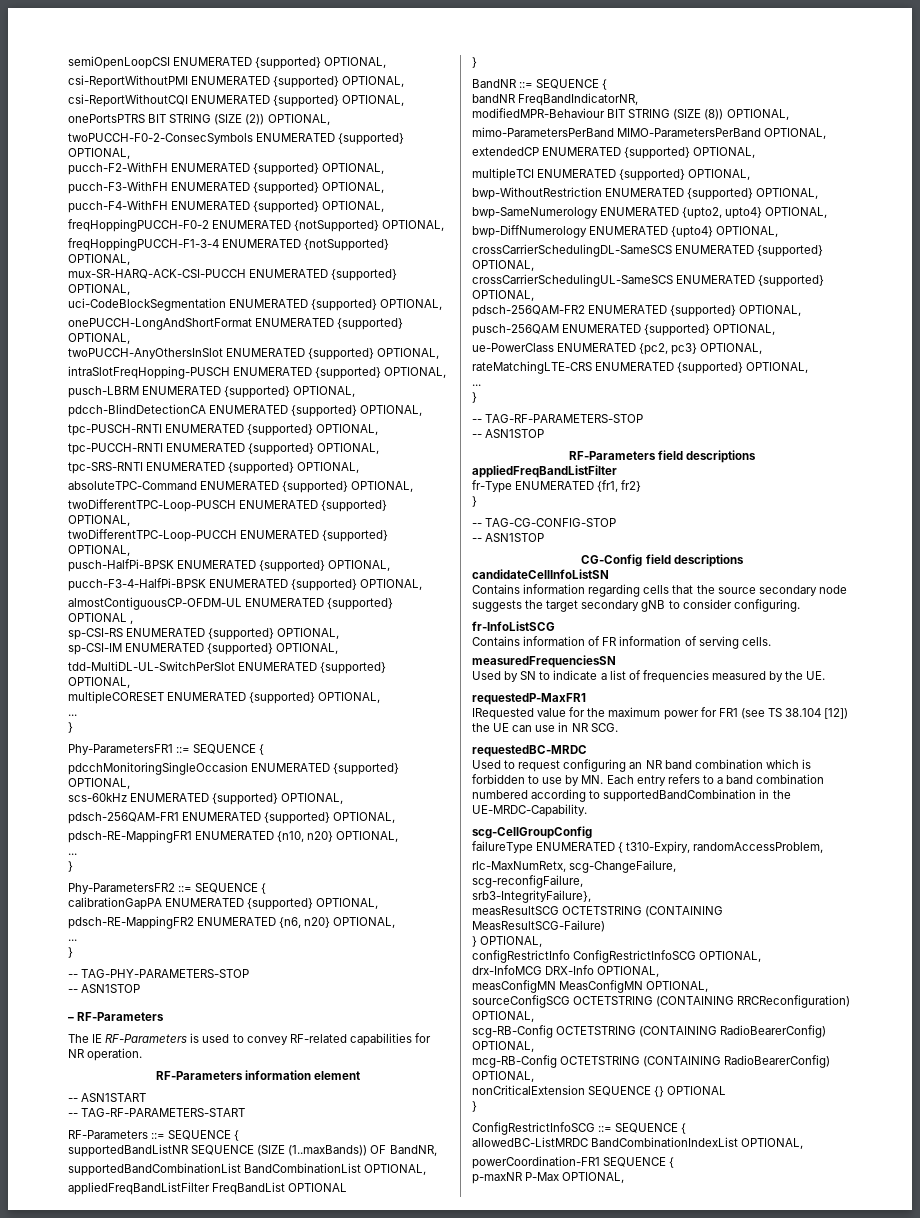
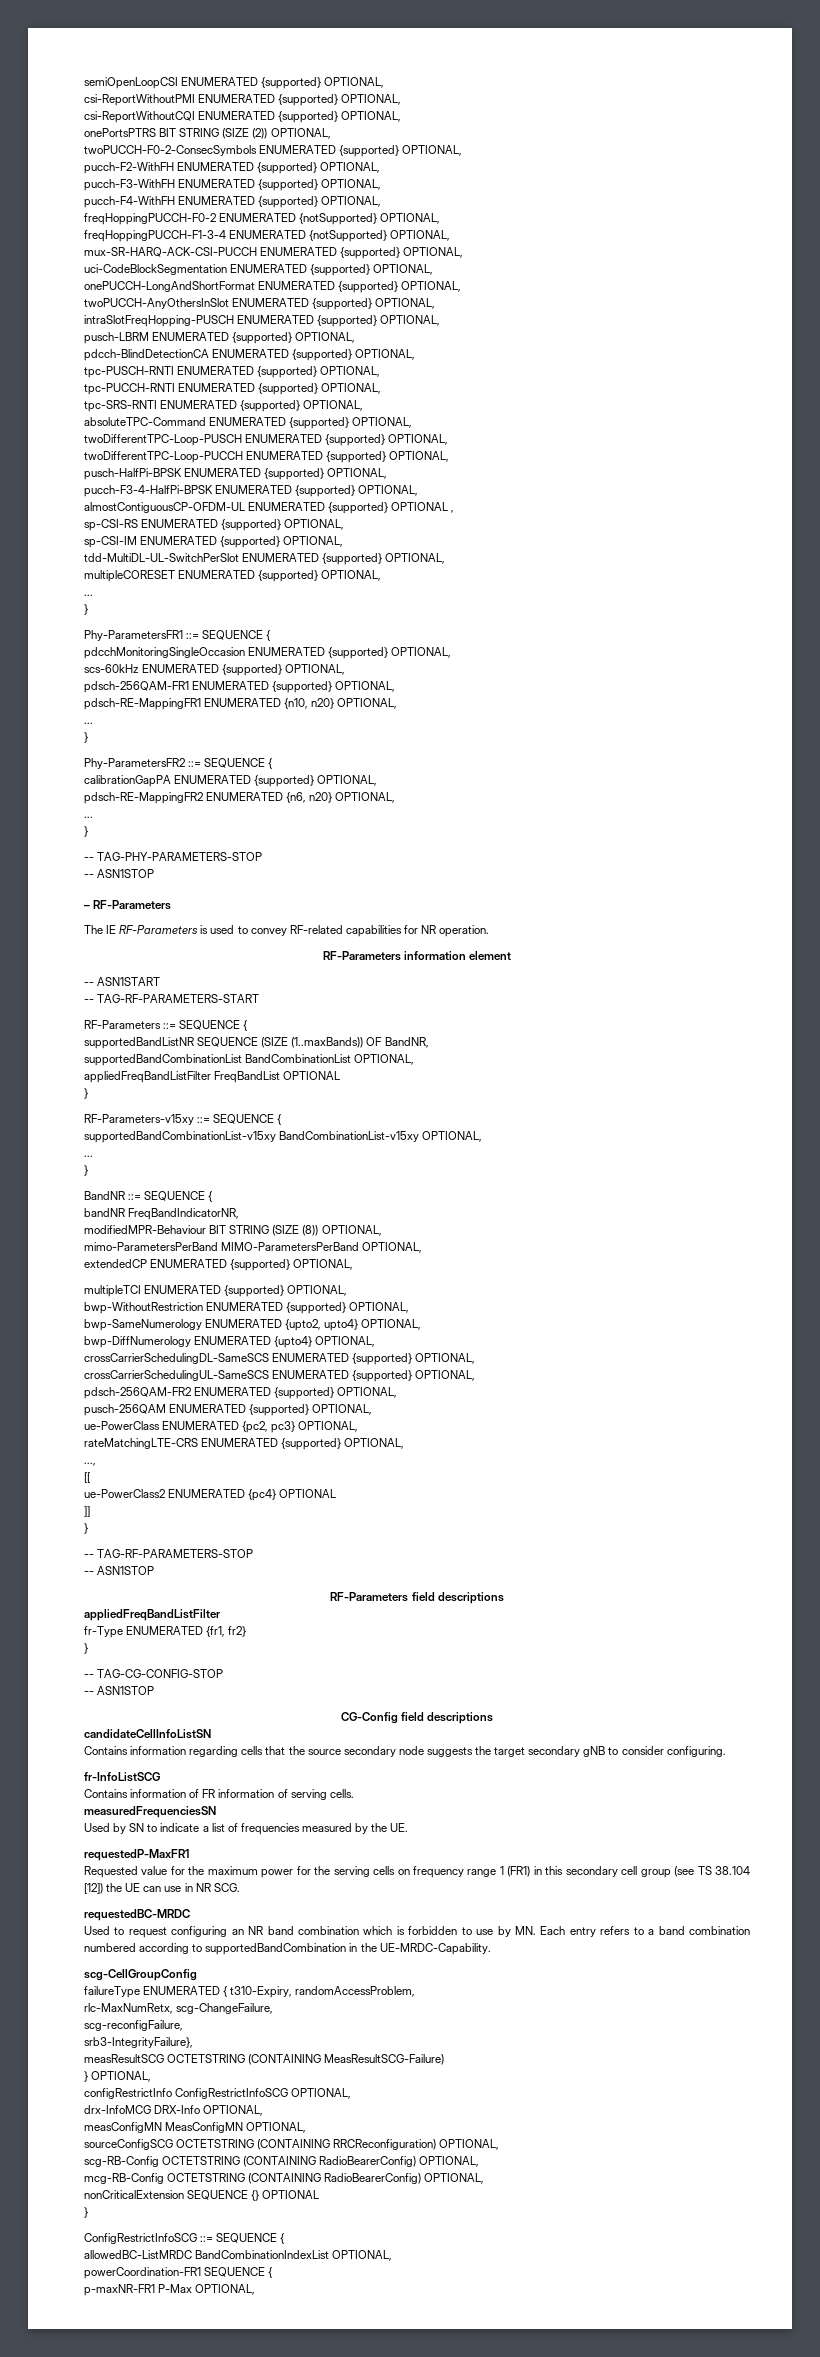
+ RF-Parameters-v15xy ::= SEQUENCE {
+ supportedBandCombinationList-v15xy BandCombinationList-v15xy OPTIONAL,
+ ...
+ }
  rateMatchingLTE-CRS ENUMERATED {supported} OPTIONAL,
- ...
+ ...,
+ [[
+ ue-PowerClass2 ENUMERATED {pc4} OPTIONAL
+ ]]
- IRequested value for the maximum power for FR1 (see TS 38.104 [12]) the UE can use in NR SCG.
+ Requested value for the maximum power for the serving cells on frequency range 1 (FR1) in this secondary cell group (see TS 38.104 [12]) the UE can use in NR SCG.
- p-maxNR P-Max OPTIONAL,
+ p-maxNR-FR1 P-Max OPTIONAL,

